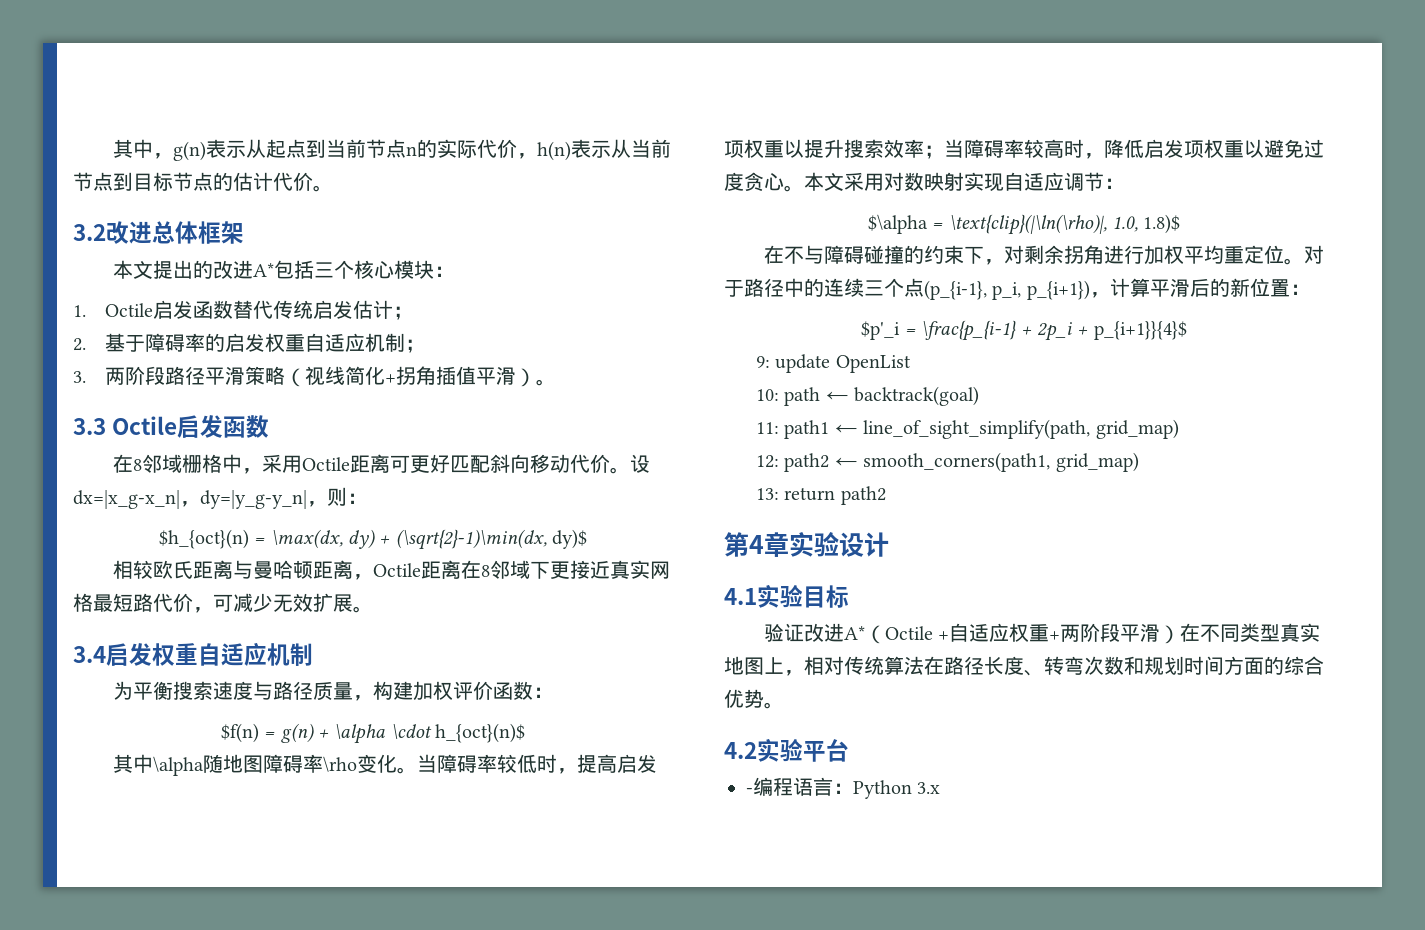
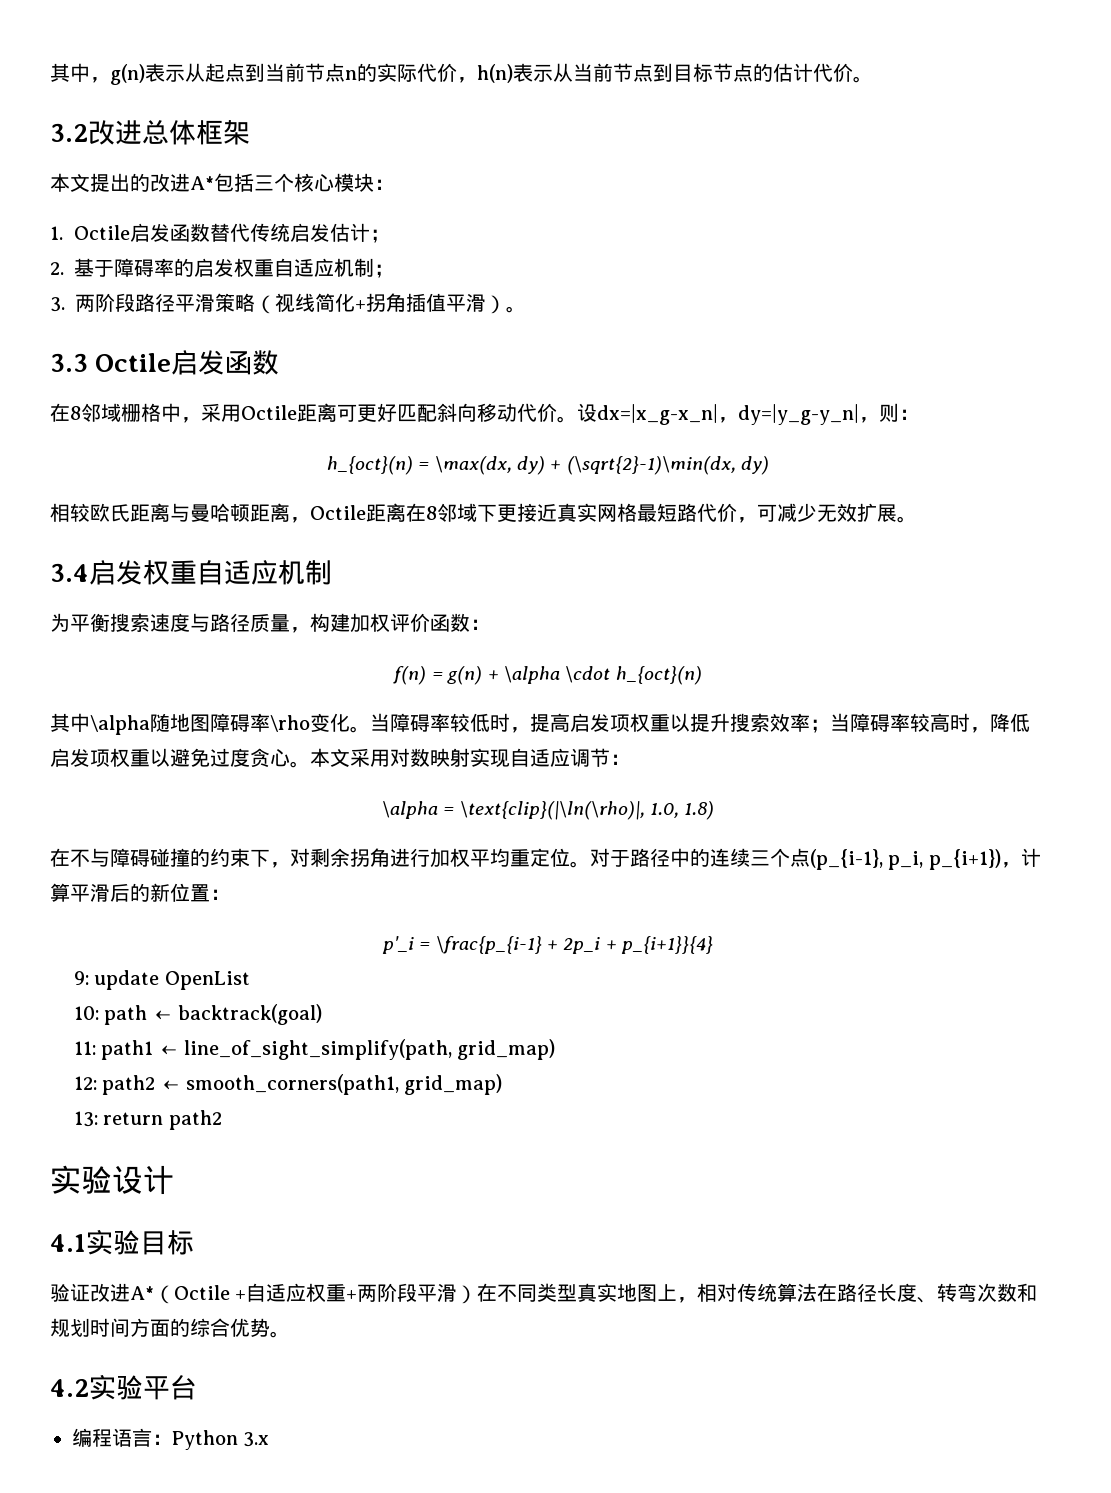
- $h_{oct}(n) = \max(dx, dy) + (\sqrt{2}-1)\min(dx, dy)$
+ h_{oct}(n) = \max(dx, dy) + (\sqrt{2}-1)\min(dx, dy)
- $f(n) = g(n) + \alpha \cdot h_{oct}(n)$
+ f(n) = g(n) + \alpha \cdot h_{oct}(n)
- $\alpha = \text{clip}(|\ln(\rho)|, 1.0, 1.8)$
+ \alpha = \text{clip}(|\ln(\rho)|, 1.0, 1.8)
- $p'_i = \frac{p_{i-1} + 2p_i + p_{i+1}}{4}$
+ p'_i = \frac{p_{i-1} + 2p_i + p_{i+1}}{4}
- 第4章实验设计
+ 实验设计
- -编程语言：Python 3.x
+ 编程语言：Python 3.x

